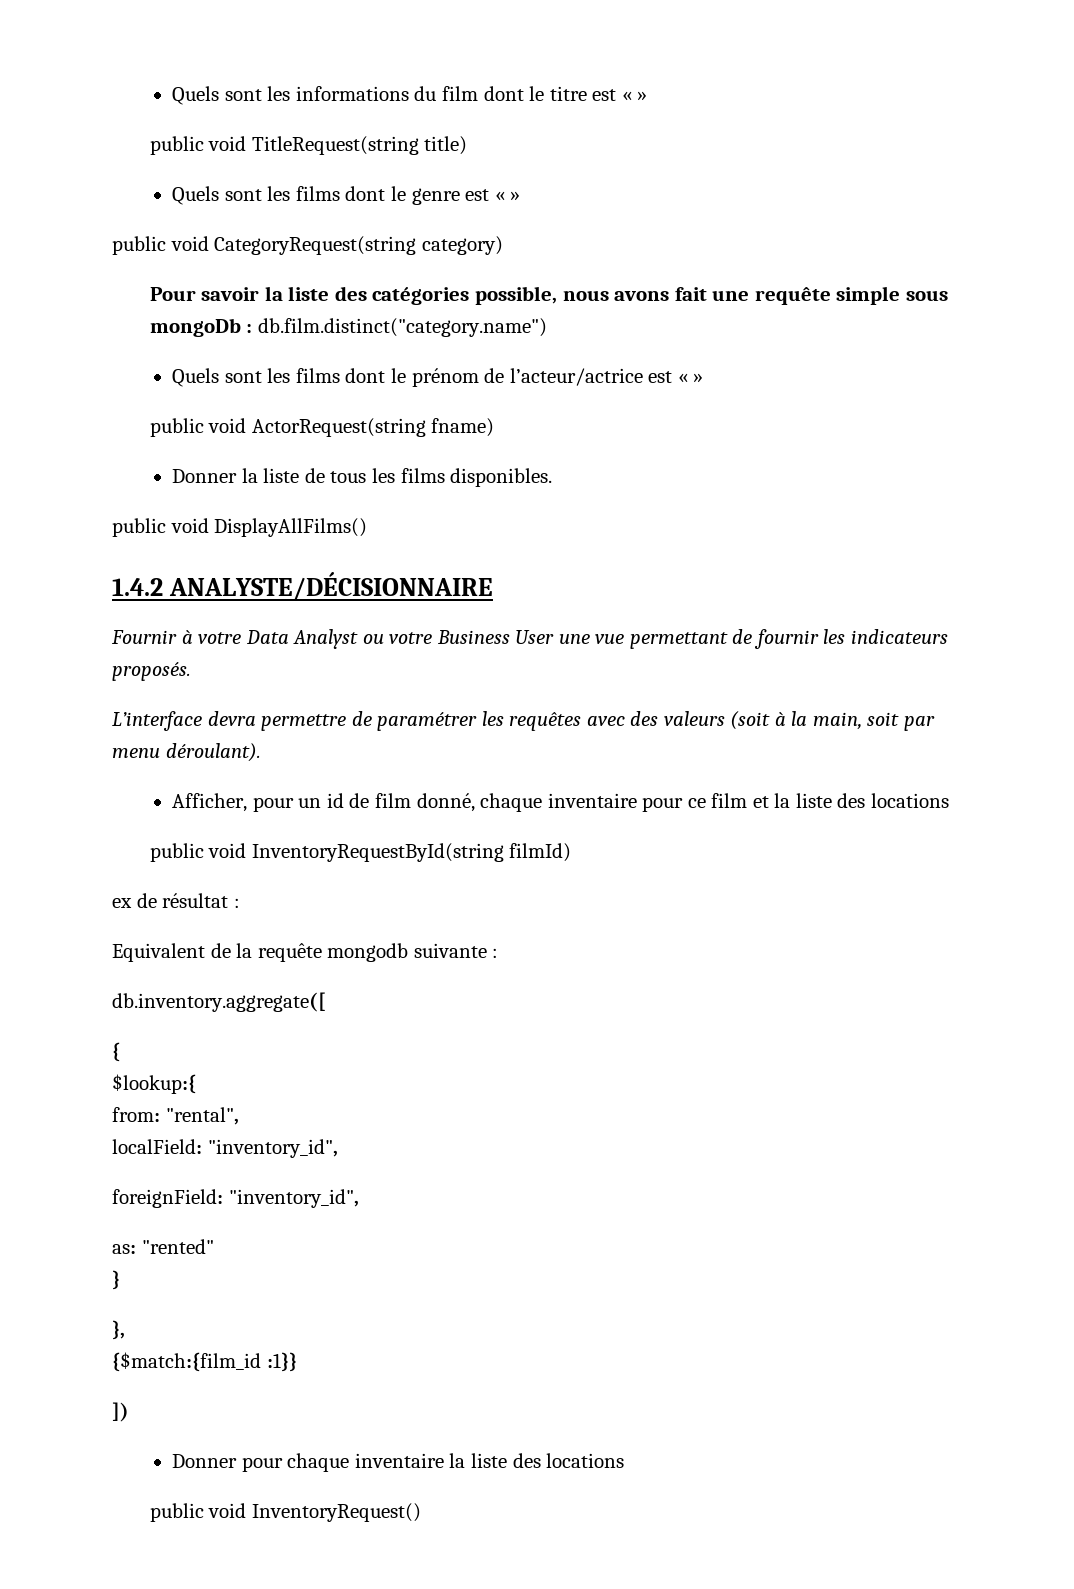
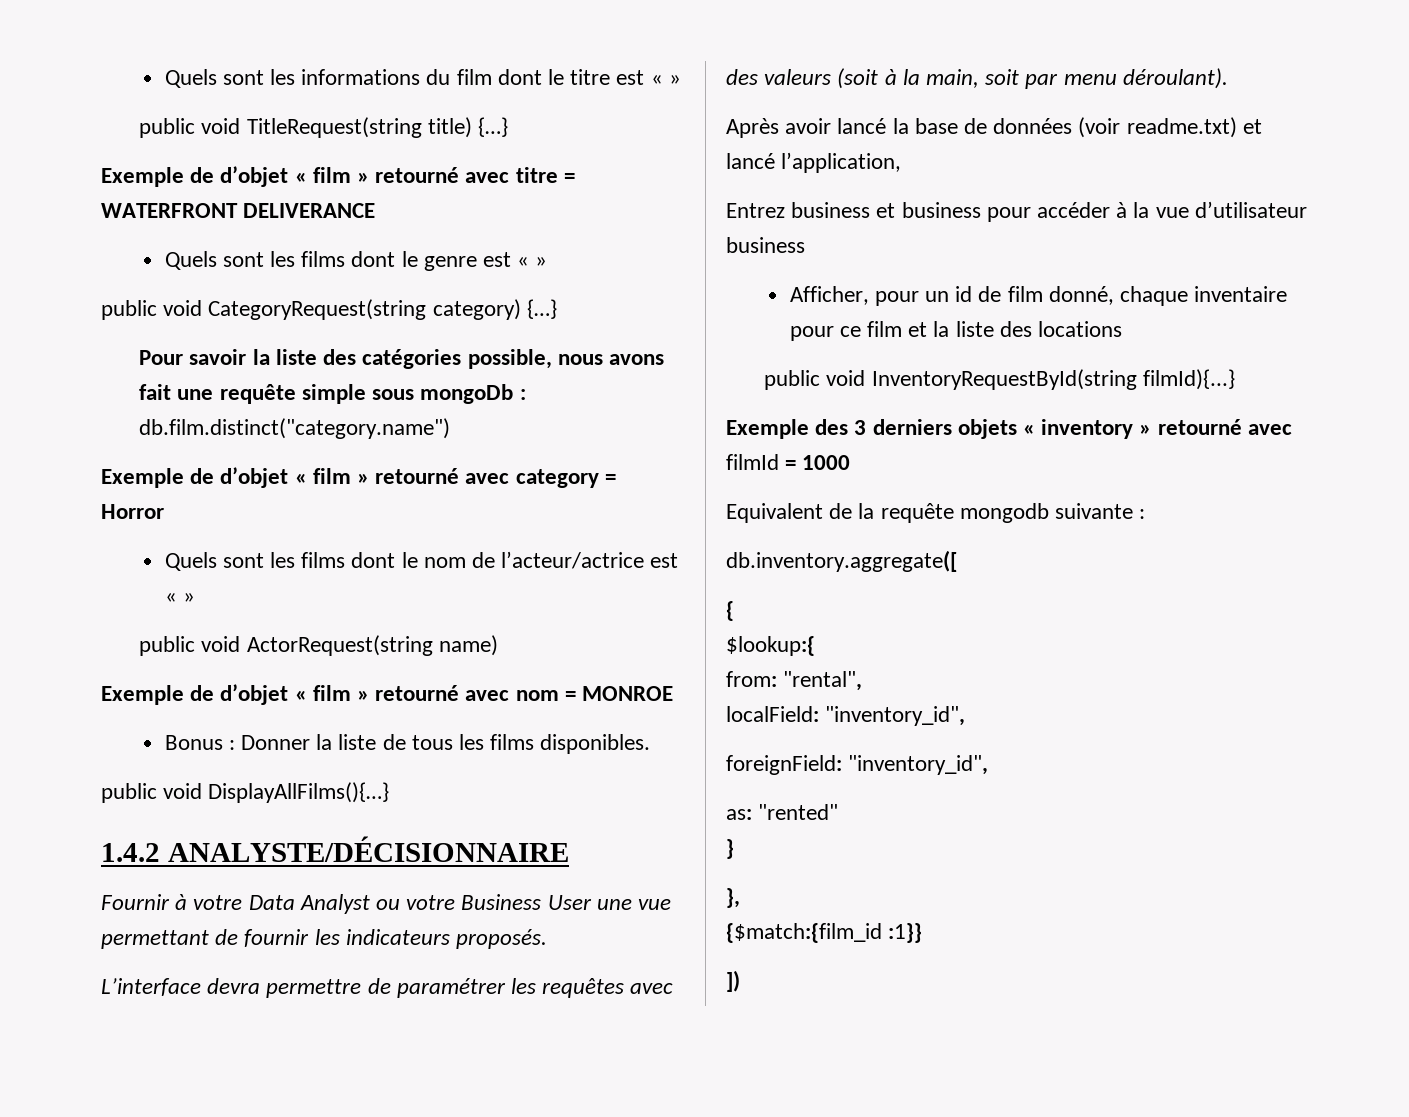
- public void TitleRequest(string title)
+ public void TitleRequest(string title) {…}
+ Exemple de d’objet « film » retourné avec titre = WATERFRONT DELIVERANCE
- public void CategoryRequest(string category)
+ public void CategoryRequest(string category) {…}
- Quels sont les films dont le prénom de l’acteur/actrice est « »
+ Exemple de d’objet « film » retourné avec category = Horror
+ Quels sont les films dont le nom de l’acteur/actrice est « »
- public void ActorRequest(string fname)
- Donner la liste de tous les films disponibles.
+ public void ActorRequest(string name)
+ Exemple de d’objet « film » retourné avec nom = MONROE
+ Bonus : Donner la liste de tous les films disponibles.
- public void DisplayAllFilms()
+ public void DisplayAllFilms(){…}
+ Après avoir lancé la base de données (voir readme.txt) et lancé l’application,
+ Entrez business et business pour accéder à la vue d’utilisateur business
- public void InventoryRequestById(string filmId)
- ex de résultat :
+ public void InventoryRequestById(string filmId){...}
+ Exemple des 3 derniers objets « inventory » retourné avec filmId = 1000
- Donner pour chaque inventaire la liste des locations
- public void InventoryRequest()

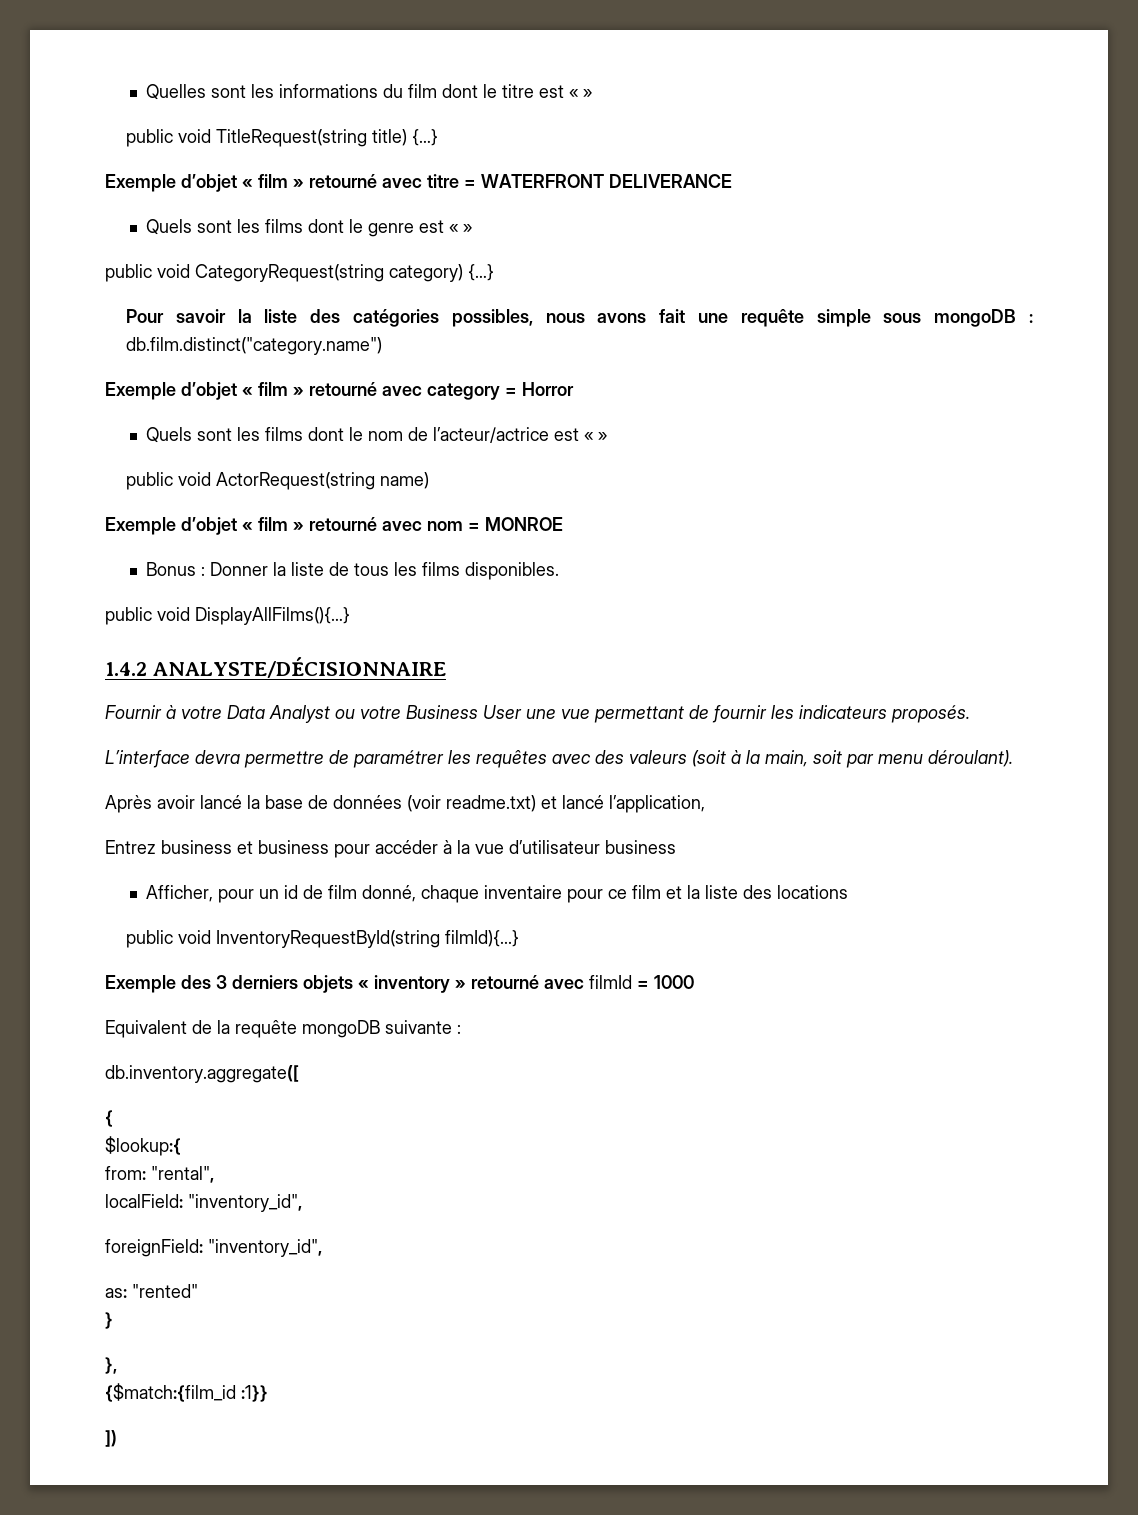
- Quels sont les informations du film dont le titre est « »
+ Quelles sont les informations du film dont le titre est « »
- Exemple de d’objet « film » retourné avec titre = WATERFRONT DELIVERANCE
+ Exemple d’objet « film » retourné avec titre = WATERFRONT DELIVERANCE
- Pour savoir la liste des catégories possible, nous avons fait une requête simple sous mongoDb : db.film.distinct("category.name")
+ Pour savoir la liste des catégories possibles, nous avons fait une requête simple sous mongoDB : db.film.distinct("category.name")
- Exemple de d’objet « film » retourné avec category = Horror
+ Exemple d’objet « film » retourné avec category = Horror
- Exemple de d’objet « film » retourné avec nom = MONROE
+ Exemple d’objet « film » retourné avec nom = MONROE
- Equivalent de la requête mongodb suivante :
+ Equivalent de la requête mongoDB suivante :

